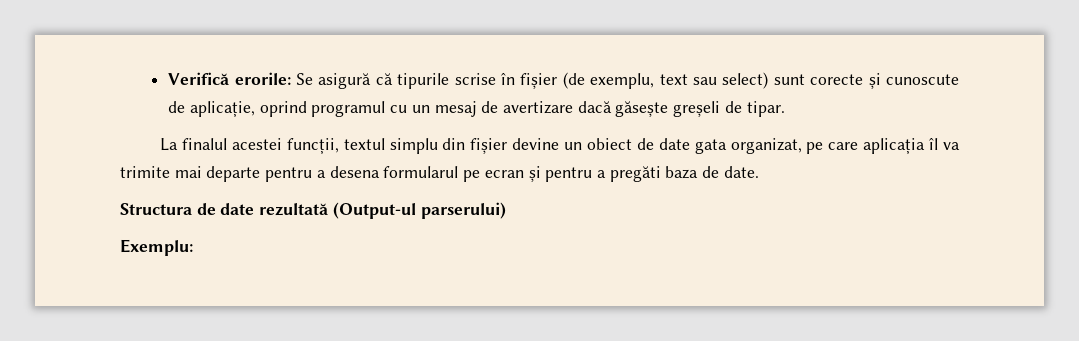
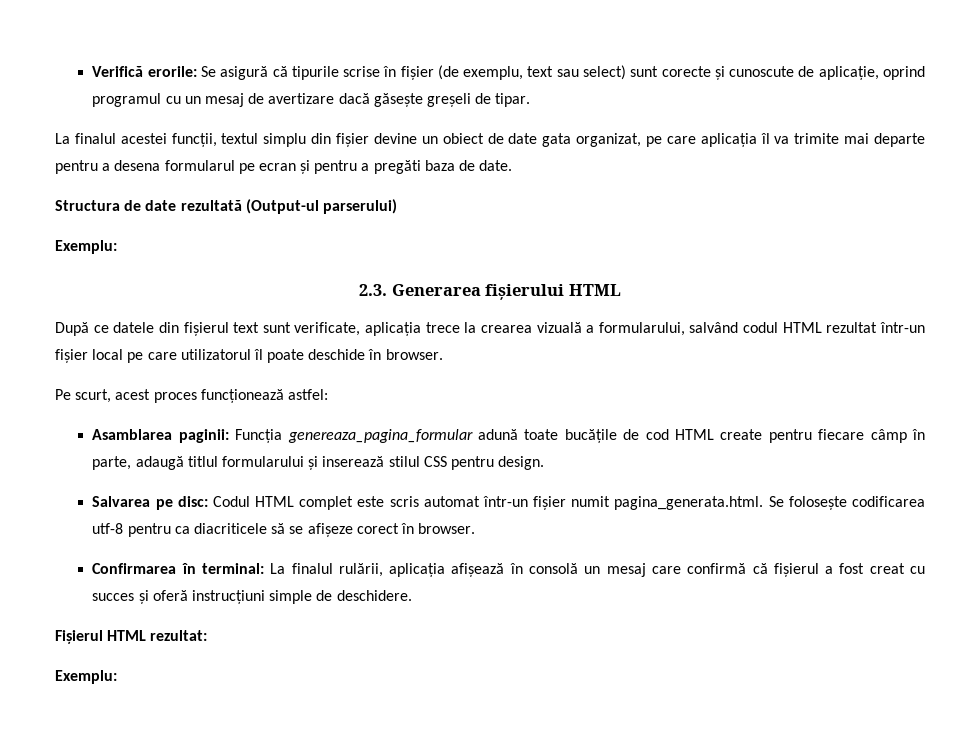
+ 2.3. Generarea fișierului HTML
+ După ce datele din fișierul text sunt verificate, aplicația trece la crearea vizuală a formularului, salvând codul HTML rezultat într-un fișier local pe care utilizatorul îl poate deschide în browser.
+ Pe scurt, acest proces funcționează astfel:
+ Asamblarea paginii: Funcția genereaza_pagina_formular adună toate bucățile de cod HTML create pentru fiecare câmp în parte, adaugă titlul formularului și inserează stilul CSS pentru design.
+ Salvarea pe disc: Codul HTML complet este scris automat într-un fișier numit pagina_generata.html. Se folosește codificarea utf-8 pentru ca diacriticele să se afișeze corect în browser.
+ Confirmarea în terminal: La finalul rulării, aplicația afișează în consolă un mesaj care confirmă că fișierul a fost creat cu succes și oferă instrucțiuni simple de deschidere.
+ Fișierul HTML rezultat:
+ Exemplu:

